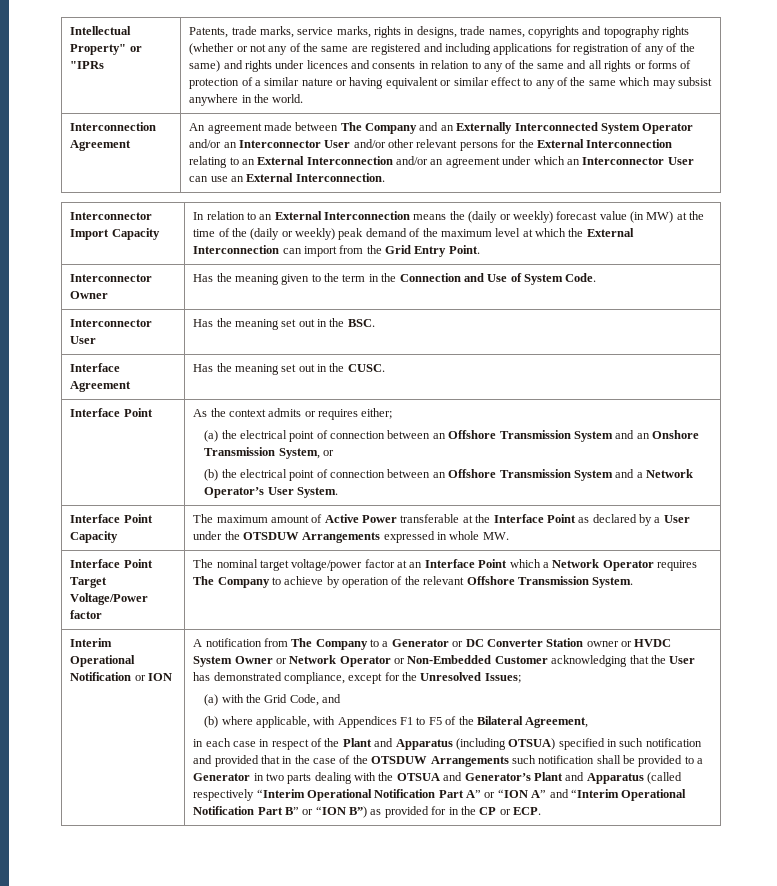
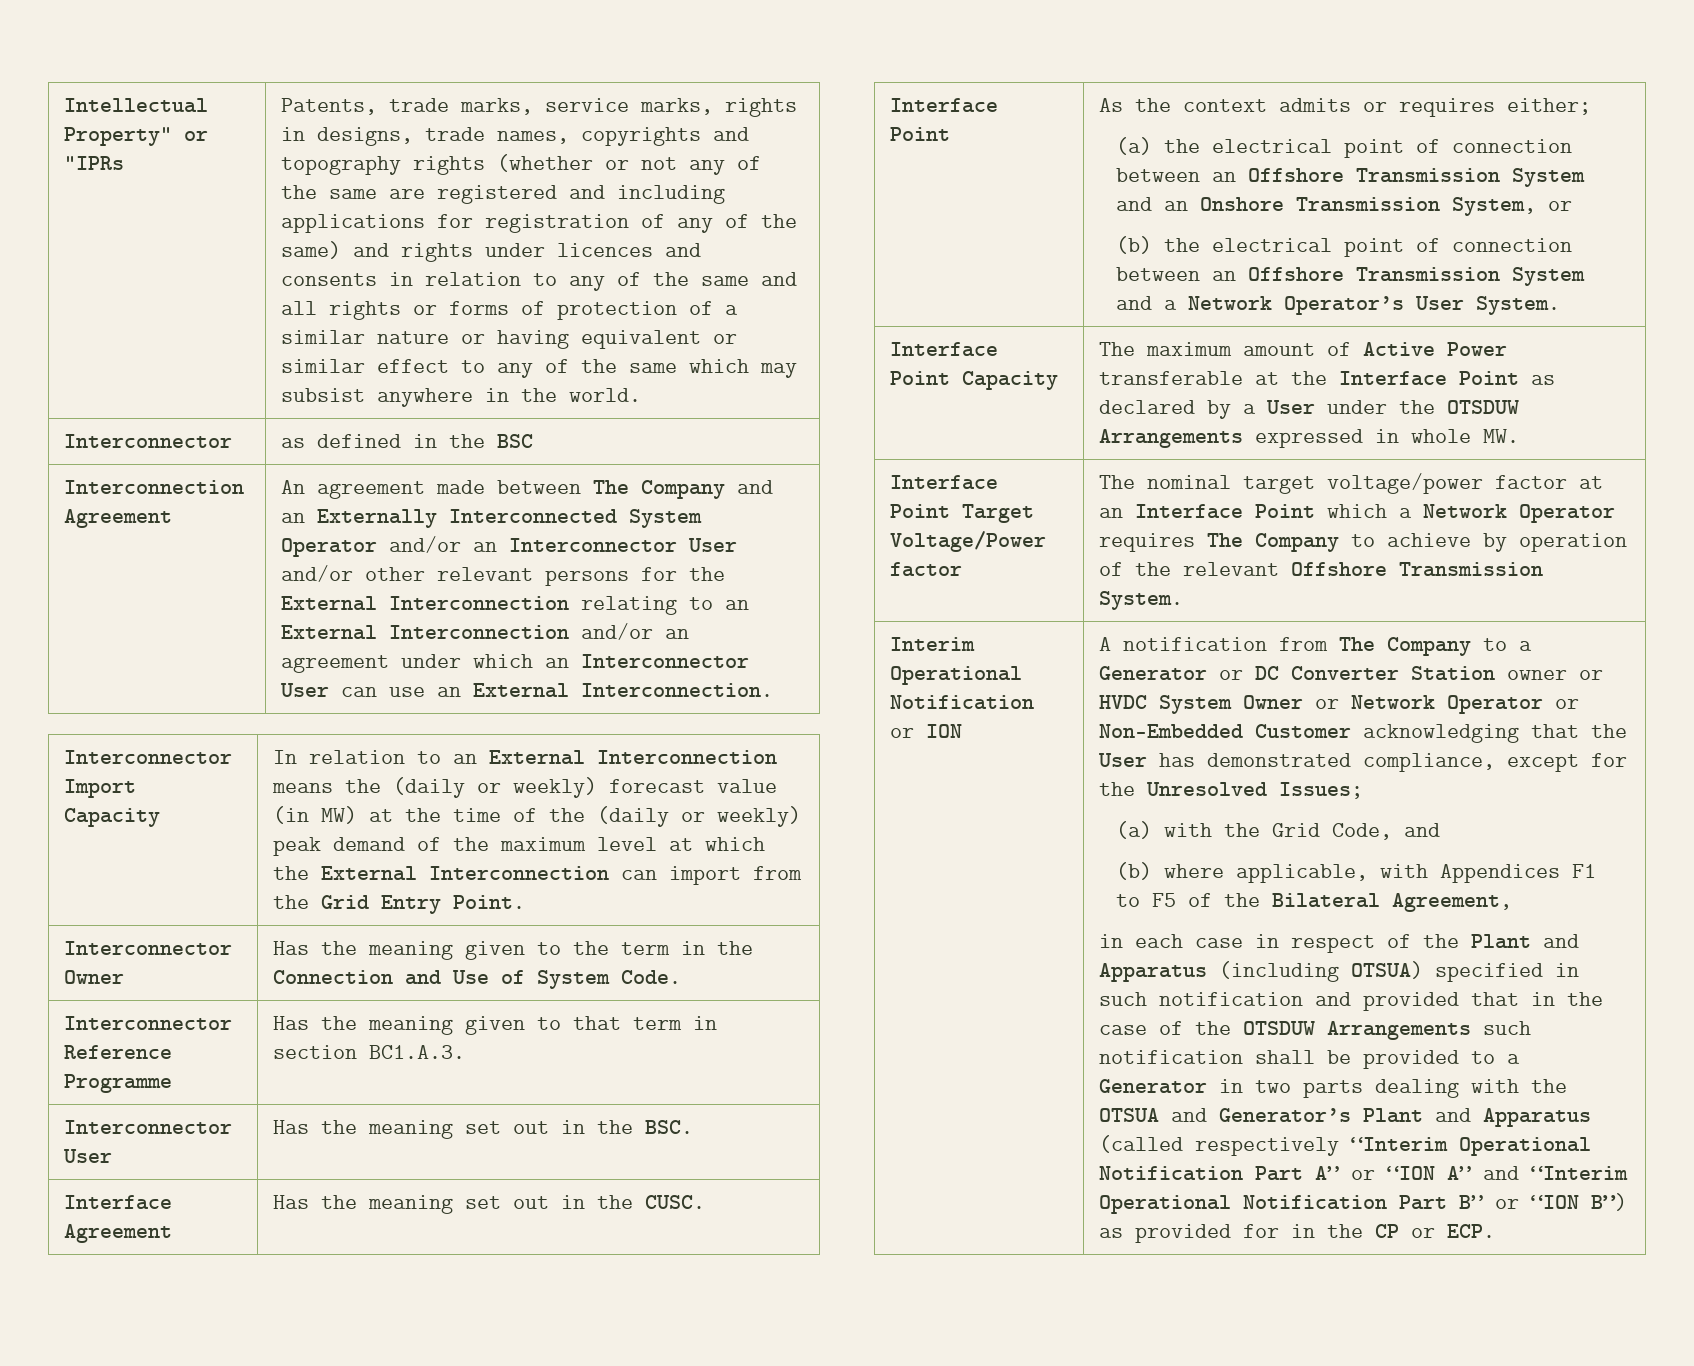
+ Interconnector | as defined in the BSC
+ Interconnector Reference Programme | Has the meaning given to that term in section BC1.A.3.

